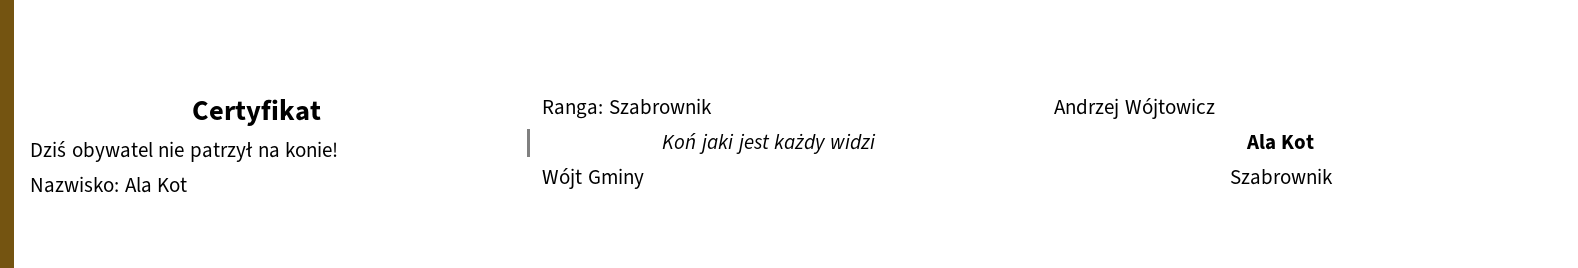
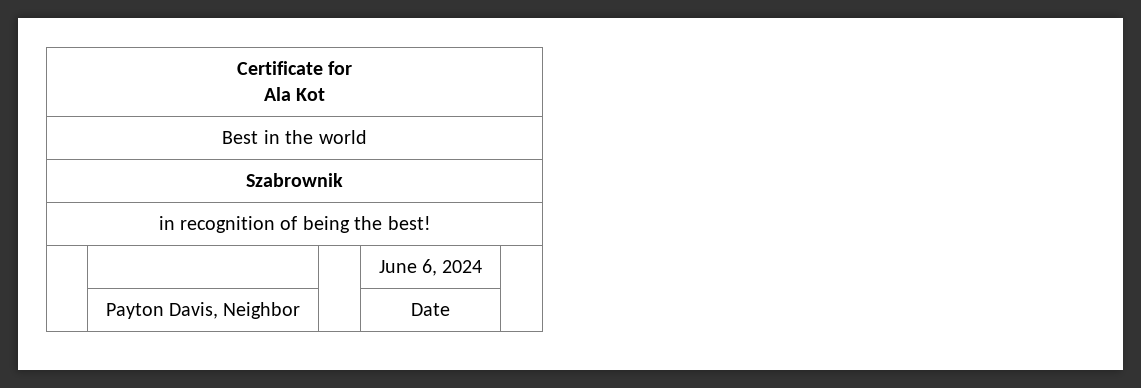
- Certyfikat
- Dziś obywatel nie patrzył na konie!
- Nazwisko: Ala Kot
- Ranga: Szabrownik
- Koń jaki jest każdy widzi
- Wójt Gminy
- Andrzej Wójtowicz
+ Certificate for
  Ala Kot
+ Best in the world
  Szabrownik
+ in recognition of being the best!
+ | | | June 6, 2024 |
+ | Payton Davis, Neighbor | | Date |

